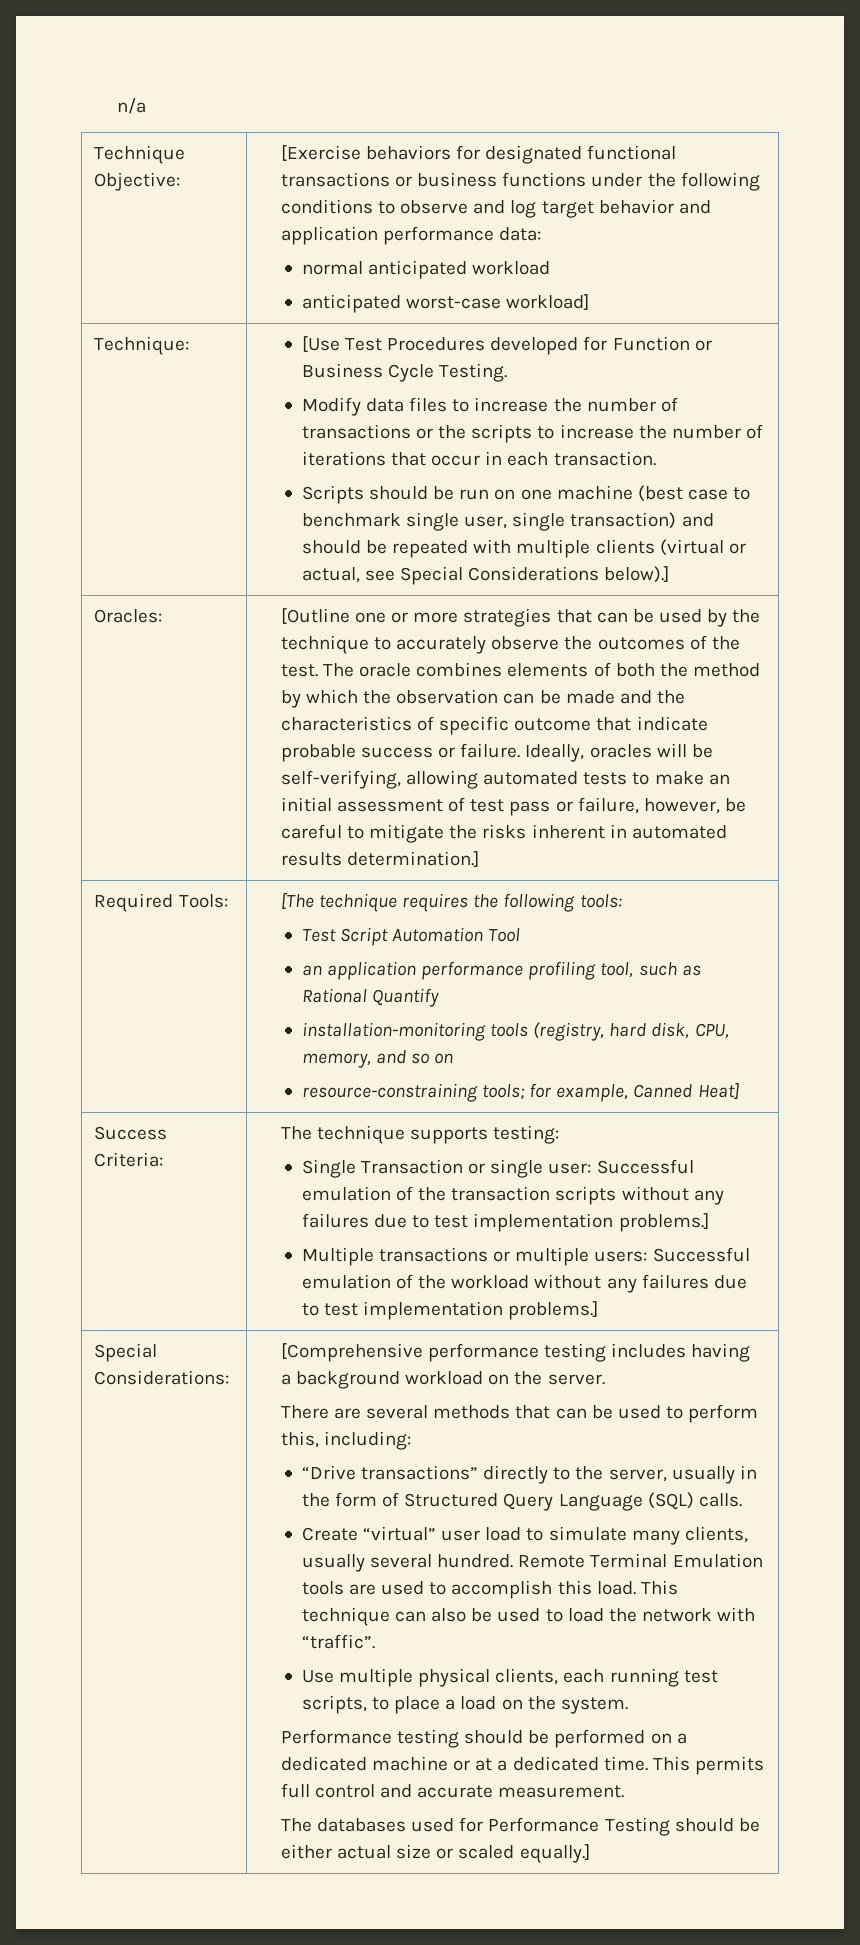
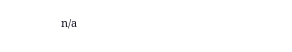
- Technique Objective: | [Exercise behaviors for designated functional transactions or business functions under the following conditions to observe and log target behavior and application performance data:
- normal anticipated workload
- anticipated worst-case workload]
- Technique: | [Use Test Procedures developed for Function or Business Cycle Testing.
- Modify data files to increase the number of transactions or the scripts to increase the number of iterations that occur in each transaction.
- Scripts should be run on one machine (best case to benchmark single user, single transaction) and should be repeated with multiple clients (virtual or actual, see Special Considerations below).]
- Oracles: | [Outline one or more strategies that can be used by the technique to accurately observe the outcomes of the test. The oracle combines elements of both the method by which the observation can be made and the characteristics of specific outcome that indicate probable success or failure. Ideally, oracles will be self-verifying, allowing automated tests to make an initial assessment of test pass or failure, however, be careful to mitigate the risks inherent in automated results determination.]
- Required Tools: | [The technique requires the following tools:
- Test Script Automation Tool
- an application performance profiling tool, such as Rational Quantify
- installation-monitoring tools (registry, hard disk, CPU, memory, and so on
- resource-constraining tools; for example, Canned Heat]
- Success Criteria: | The technique supports testing:
- Single Transaction or single user: Successful emulation of the transaction scripts without any failures due to test implementation problems.]
- Multiple transactions or multiple users: Successful emulation of the workload without any failures due to test implementation problems.]
- Special Considerations: | [Comprehensive performance testing includes having a background workload on the server.
- There are several methods that can be used to perform this, including:
- “Drive transactions” directly to the server, usually in the form of Structured Query Language (SQL) calls.
- Create “virtual” user load to simulate many clients, usually several hundred. Remote Terminal Emulation tools are used to accomplish this load. This technique can also be used to load the network with “traffic”.
- Use multiple physical clients, each running test scripts, to place a load on the system.
- Performance testing should be performed on a dedicated machine or at a dedicated time. This permits full control and accurate measurement.
- The databases used for Performance Testing should be either actual size or scaled equally.]

